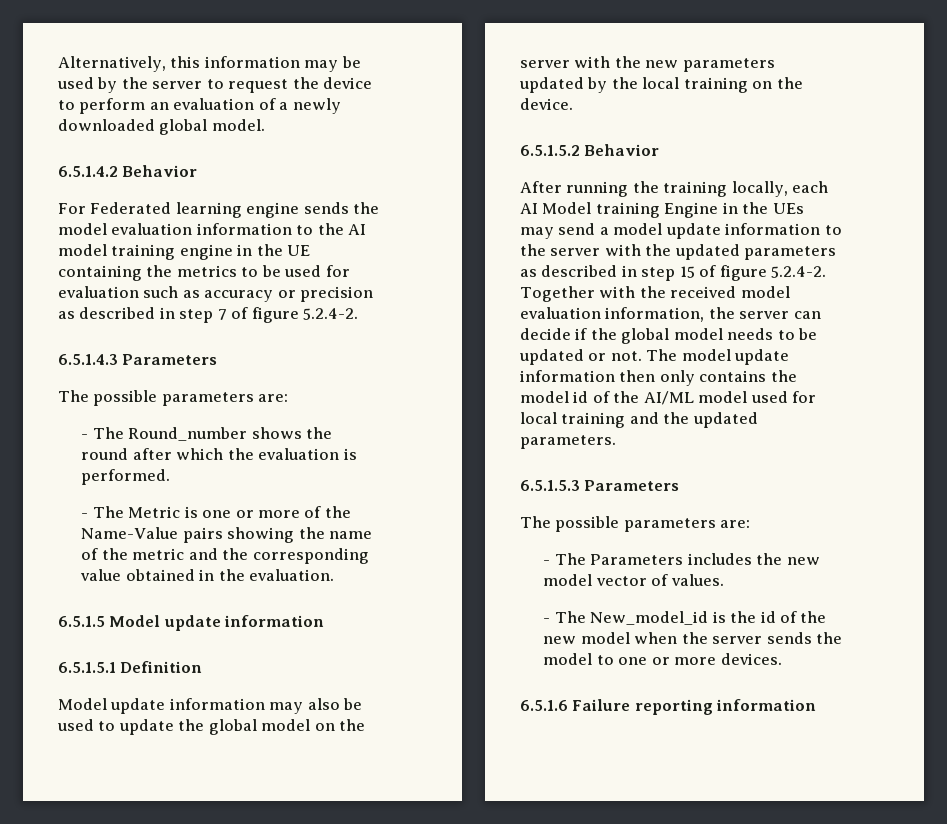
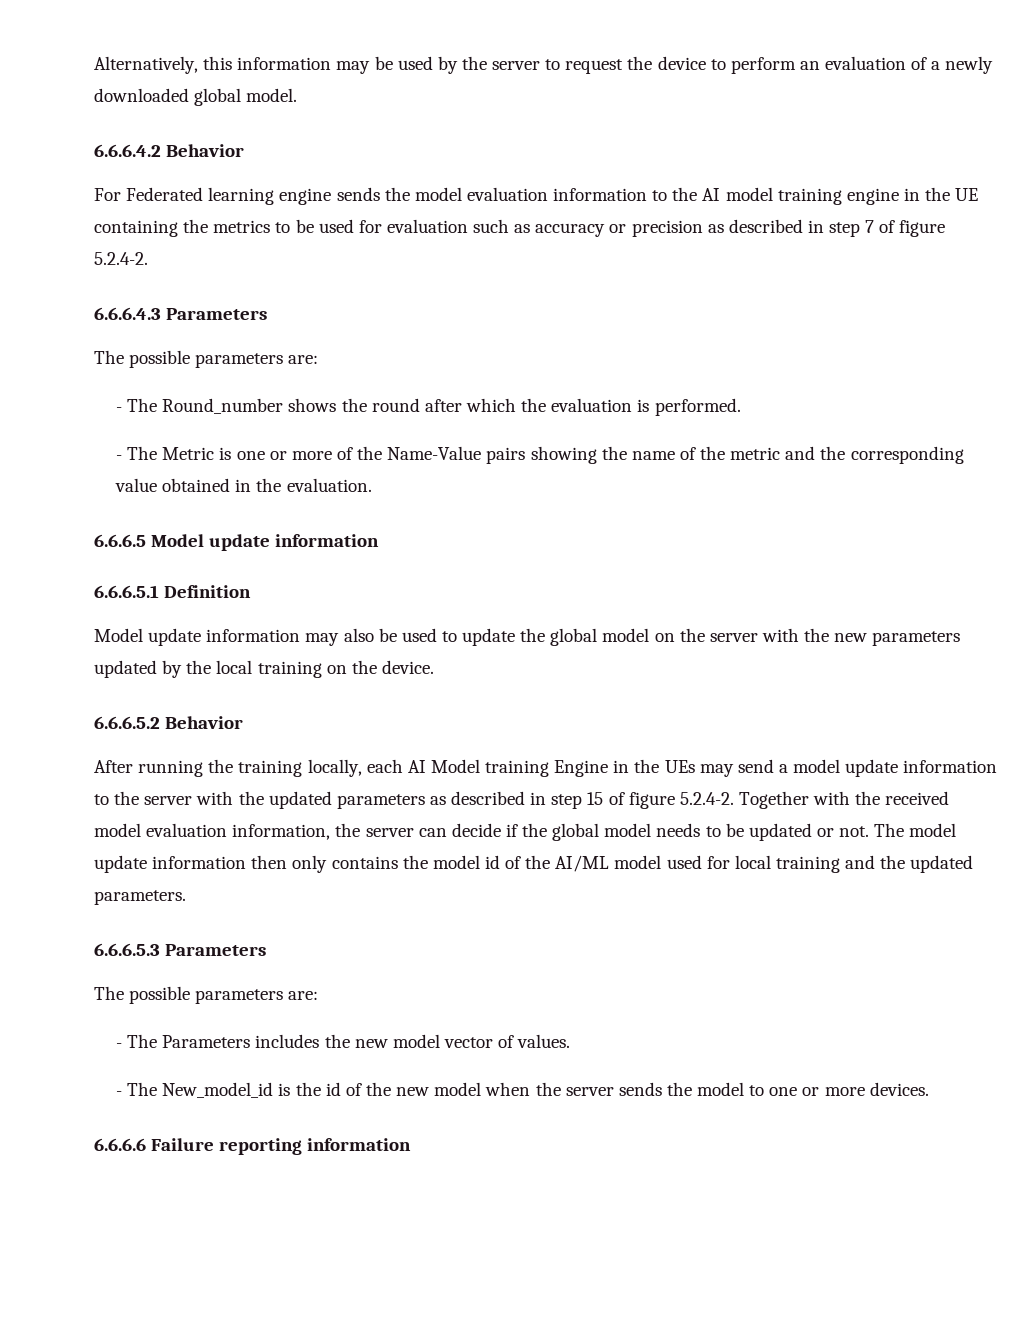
- 6.5.1.4.2 Behavior
+ 6.6.6.4.2 Behavior
- 6.5.1.4.3 Parameters
+ 6.6.6.4.3 Parameters
- 6.5.1.5 Model update information
+ 6.6.6.5 Model update information
- 6.5.1.5.1 Definition
+ 6.6.6.5.1 Definition
- 6.5.1.5.2 Behavior
+ 6.6.6.5.2 Behavior
- 6.5.1.5.3 Parameters
+ 6.6.6.5.3 Parameters
- 6.5.1.6 Failure reporting information
+ 6.6.6.6 Failure reporting information

